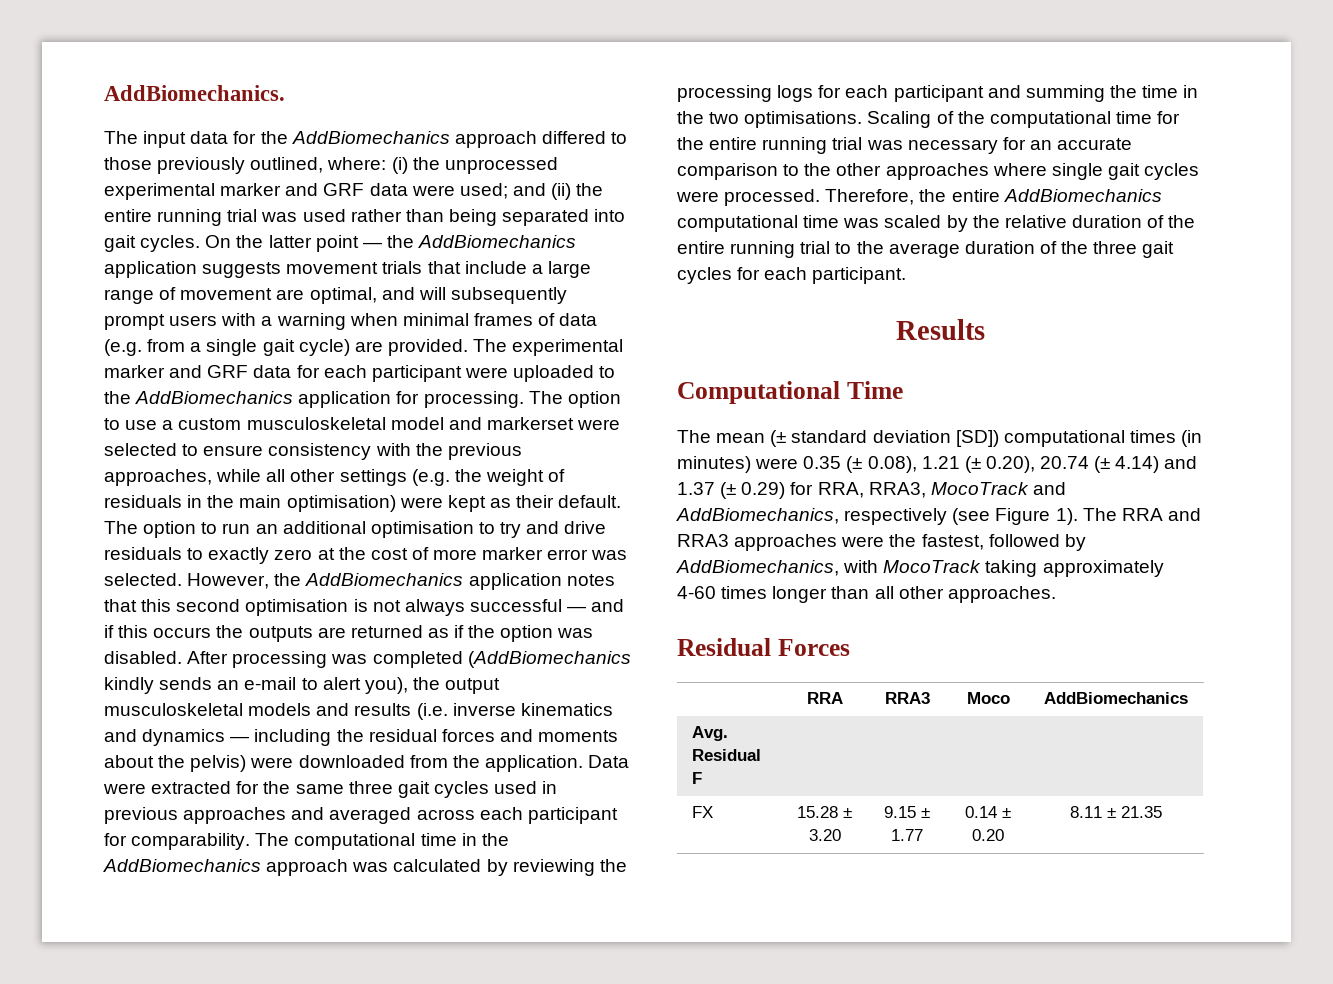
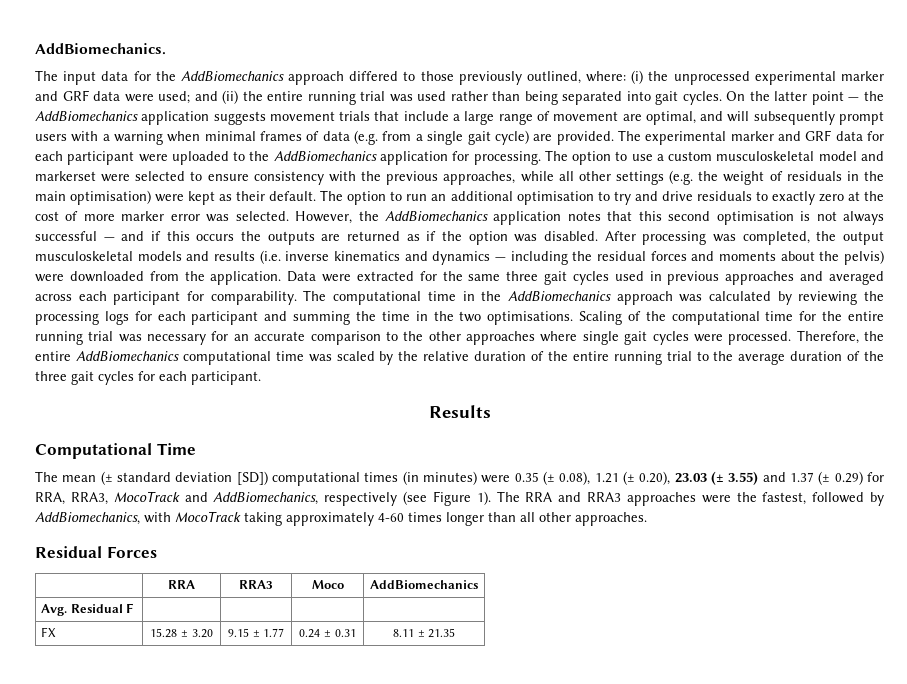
- After processing was completed (AddBiomechanics kindly sends an e-mail to alert you), the output musculoskeletal models and results (i.e. inverse kinematics and dynamics — including the residual forces and moments about the pelvis) were downloaded from the application.
+ After processing was completed, the output musculoskeletal models and results (i.e. inverse kinematics and dynamics — including the residual forces and moments about the pelvis) were downloaded from the application.
- The mean (± standard deviation [SD]) computational times (in minutes) were 0.35 (± 0.08), 1.21 (± 0.20), 20.74 (± 4.14) and 1.37 (± 0.29) for RRA, RRA3, MocoTrack and AddBiomechanics, respectively (see Figure 1).
+ The mean (± standard deviation [SD]) computational times (in minutes) were 0.35 (± 0.08), 1.21 (± 0.20), 23.03 (± 3.55) and 1.37 (± 0.29) for RRA, RRA3, MocoTrack and AddBiomechanics, respectively (see Figure 1).
- FX | 15.28 ± 3.20 | 9.15 ± 1.77 | 0.14 ± 0.20 | 8.11 ± 21.35
+ FX | 15.28 ± 3.20 | 9.15 ± 1.77 | 0.24 ± 0.31 | 8.11 ± 21.35

